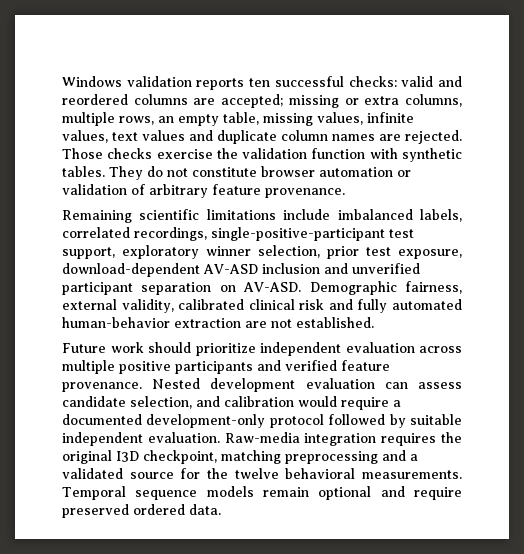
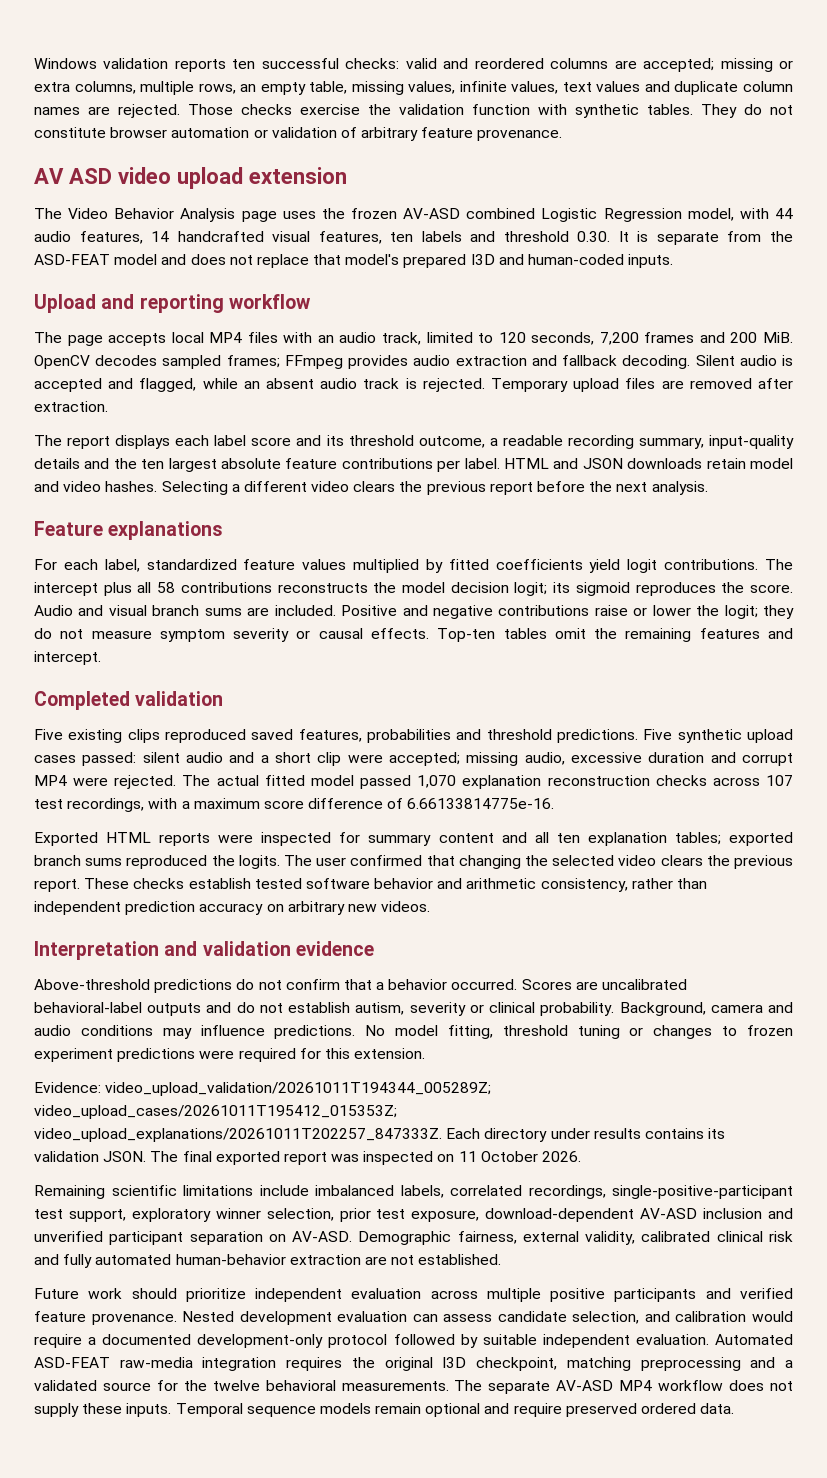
+ AV ASD video upload extension
+ The Video Behavior Analysis page uses the frozen AV-ASD combined Logistic Regression model, with 44 audio features, 14 handcrafted visual features, ten labels and threshold 0.30. It is separate from the ASD-FEAT model and does not replace that model's prepared I3D and human-coded inputs.
+ Upload and reporting workflow
+ The page accepts local MP4 files with an audio track, limited to 120 seconds, 7,200 frames and 200 MiB. OpenCV decodes sampled frames; FFmpeg provides audio extraction and fallback decoding. Silent audio is accepted and flagged, while an absent audio track is rejected. Temporary upload files are removed after extraction.
+ The report displays each label score and its threshold outcome, a readable recording summary, input-quality details and the ten largest absolute feature contributions per label. HTML and JSON downloads retain model and video hashes. Selecting a different video clears the previous report before the next analysis.
+ Feature explanations
+ For each label, standardized feature values multiplied by fitted coefficients yield logit contributions. The intercept plus all 58 contributions reconstructs the model decision logit; its sigmoid reproduces the score. Audio and visual branch sums are included. Positive and negative contributions raise or lower the logit; they do not measure symptom severity or causal effects. Top-ten tables omit the remaining features and intercept.
+ Completed validation
+ Five existing clips reproduced saved features, probabilities and threshold predictions. Five synthetic upload cases passed: silent audio and a short clip were accepted; missing audio, excessive duration and corrupt MP4 were rejected. The actual fitted model passed 1,070 explanation reconstruction checks across 107 test recordings, with a maximum score difference of 6.66133814775e-16.
+ Exported HTML reports were inspected for summary content and all ten explanation tables; exported branch sums reproduced the logits. The user confirmed that changing the selected video clears the previous report. These checks establish tested software behavior and arithmetic consistency, rather than independent prediction accuracy on arbitrary new videos.
+ Interpretation and validation evidence
+ Above-threshold predictions do not confirm that a behavior occurred. Scores are uncalibrated behavioral-label outputs and do not establish autism, severity or clinical probability. Background, camera and audio conditions may influence predictions. No model fitting, threshold tuning or changes to frozen experiment predictions were required for this extension.
+ Evidence: video_upload_validation/20261011T194344_005289Z; video_upload_cases/20261011T195412_015353Z; video_upload_explanations/20261011T202257_847333Z. Each directory under results contains its validation JSON. The final exported report was inspected on 11 October 2026.
- Raw-media integration requires the original I3D checkpoint, matching preprocessing and a validated source for the twelve behavioral measurements.
+ Automated ASD-FEAT raw-media integration requires the original I3D checkpoint, matching preprocessing and a validated source for the twelve behavioral measurements.
+ The separate AV-ASD MP4 workflow does not supply these inputs.

